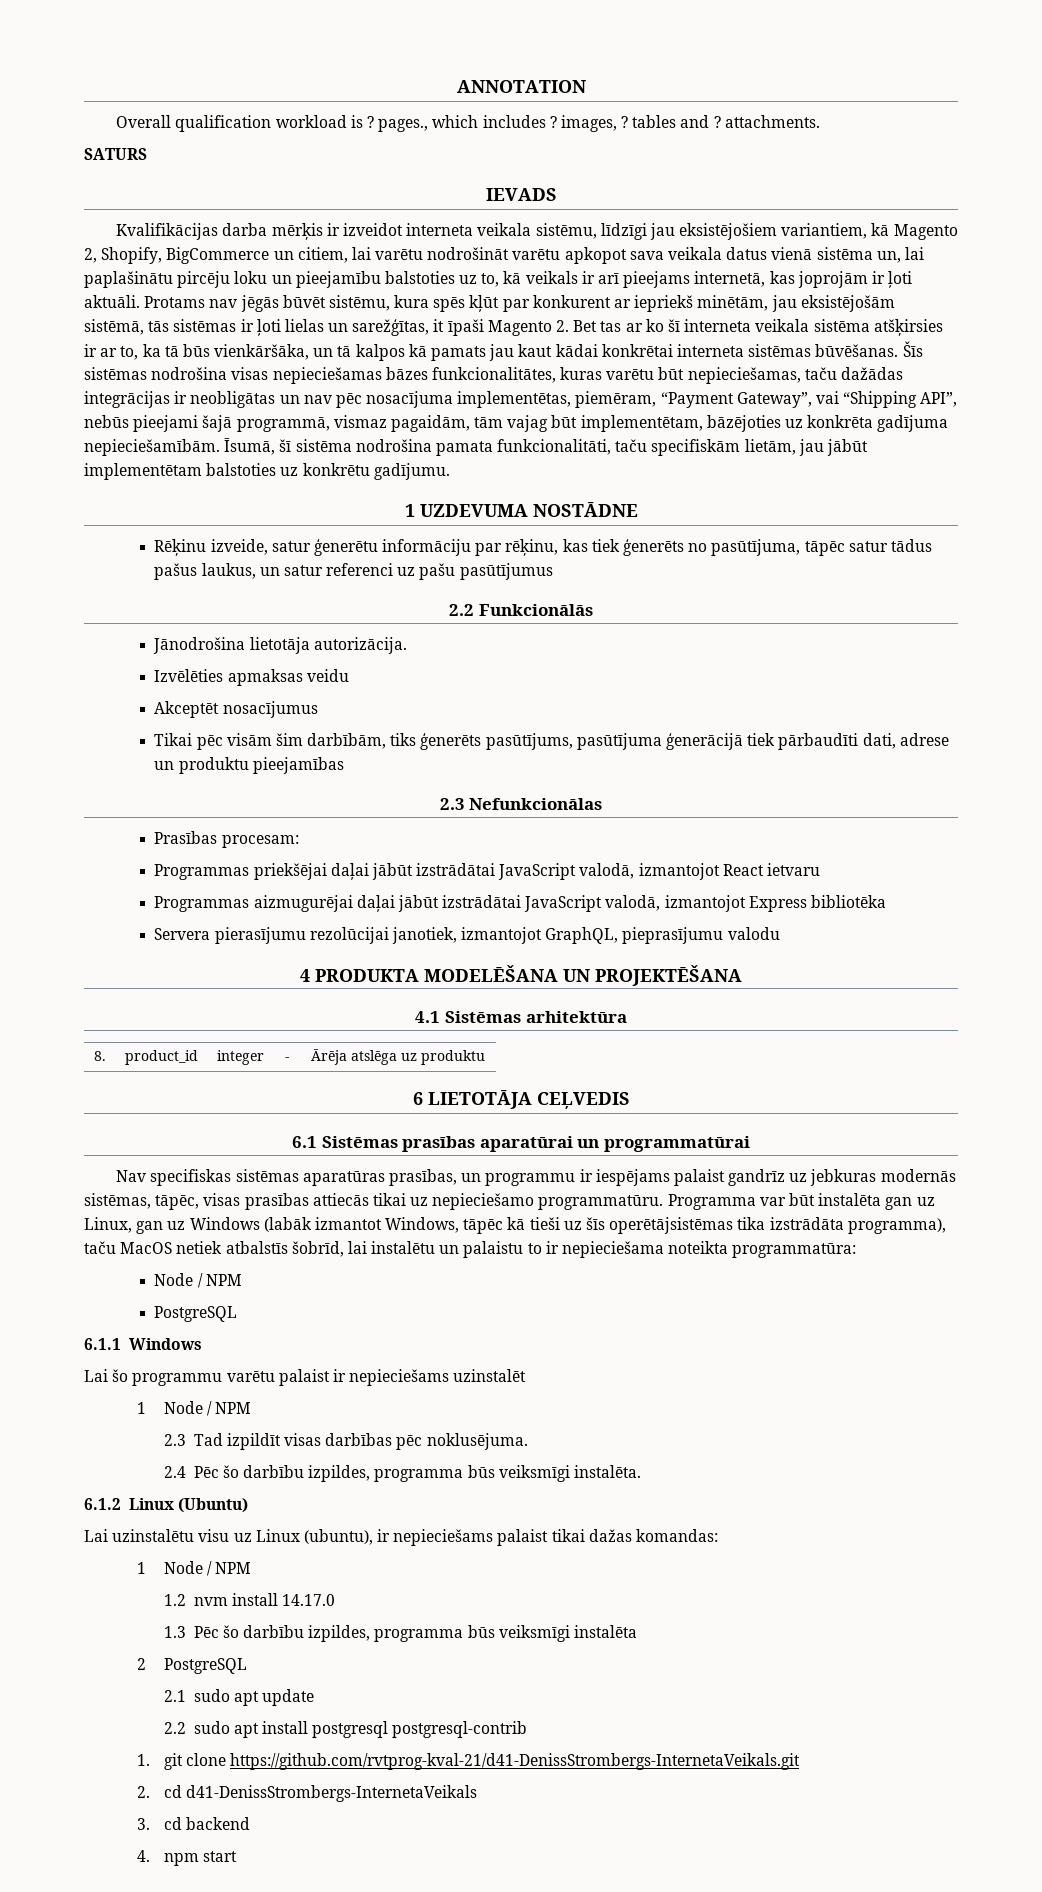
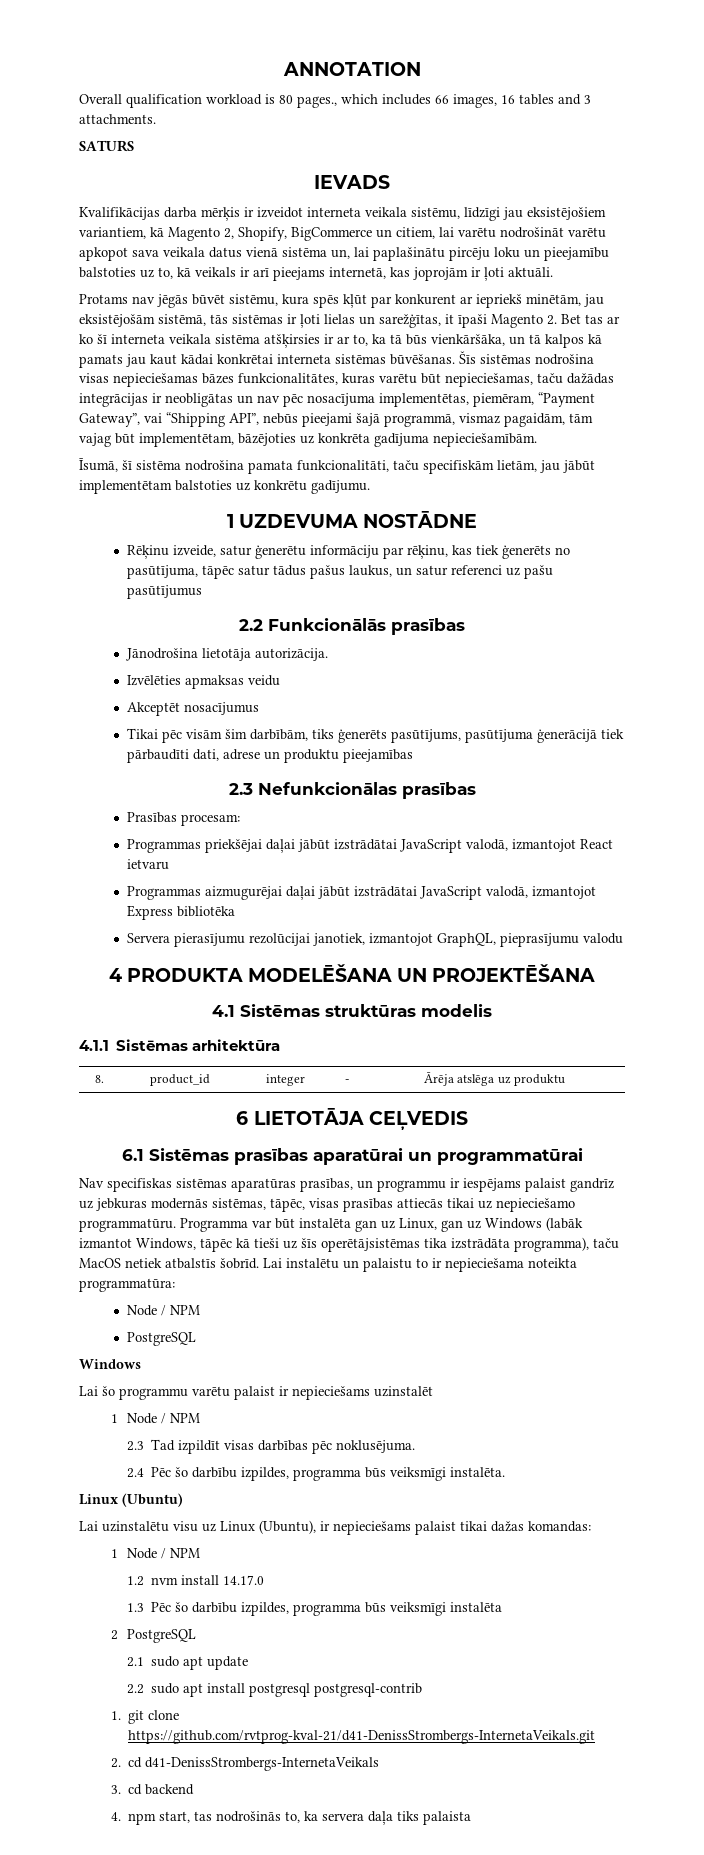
- Overall qualification workload is ? pages., which includes ? images, ? tables and ? attachments.
+ Overall qualification workload is 80 pages., which includes 66 images, 16 tables and 3 attachments.
- Kvalifikācijas darba mērķis ir izveidot interneta veikala sistēmu, līdzīgi jau eksistējošiem variantiem, kā Magento 2, Shopify, BigCommerce un citiem, lai varētu nodrošināt varētu apkopot sava veikala datus vienā sistēma un, lai paplašinātu pircēju loku un pieejamību balstoties uz to, kā veikals ir arī pieejams internetā, kas joprojām ir ļoti aktuāli. Protams nav jēgās būvēt sistēmu, kura spēs kļūt par konkurent ar iepriekš minētām, jau eksistējošām sistēmā, tās sistēmas ir ļoti lielas un sarežģītas, it īpaši Magento 2. Bet tas ar ko šī interneta veikala sistēma atšķirsies ir ar to, ka tā būs vienkāršāka, un tā kalpos kā pamats jau kaut kādai konkrētai interneta sistēmas būvēšanas.
+ Kvalifikācijas darba mērķis ir izveidot interneta veikala sistēmu, līdzīgi jau eksistējošiem variantiem, kā Magento 2, Shopify, BigCommerce un citiem, lai varētu nodrošināt varētu apkopot sava veikala datus vienā sistēma un, lai paplašinātu pircēju loku un pieejamību balstoties uz to, kā veikals ir arī pieejams internetā, kas joprojām ir ļoti aktuāli.
+ Protams nav jēgās būvēt sistēmu, kura spēs kļūt par konkurent ar iepriekš minētām, jau eksistējošām sistēmā, tās sistēmas ir ļoti lielas un sarežģītas, it īpaši Magento 2. Bet tas ar ko šī interneta veikala sistēma atšķirsies ir ar to, ka tā būs vienkāršāka, un tā kalpos kā pamats jau kaut kādai konkrētai interneta sistēmas būvēšanas.
- Šīs sistēmas nodrošina visas nepieciešamas bāzes funkcionalitātes, kuras varētu būt nepieciešamas, taču dažādas integrācijas ir neobligātas un nav pēc nosacījuma implementētas, piemēram, “Payment Gateway”, vai “Shipping API”, nebūs pieejami šajā programmā, vismaz pagaidām, tām vajag būt implementētam, bāzējoties uz konkrēta gadījuma nepieciešamībām. Īsumā, šī sistēma nodrošina pamata funkcionalitāti, taču specifiskām lietām, jau jābūt implementētam balstoties uz konkrētu gadījumu.
+ Šīs sistēmas nodrošina visas nepieciešamas bāzes funkcionalitātes, kuras varētu būt nepieciešamas, taču dažādas integrācijas ir neobligātas un nav pēc nosacījuma implementētas, piemēram, “Payment Gateway”, vai “Shipping API”, nebūs pieejami šajā programmā, vismaz pagaidām, tām vajag būt implementētam, bāzējoties uz konkrēta gadījuma nepieciešamībām.
+ Īsumā, šī sistēma nodrošina pamata funkcionalitāti, taču specifiskām lietām, jau jābūt implementētam balstoties uz konkrētu gadījumu.
- 2.2 Funkcionālās
+ 2.2 Funkcionālās prasības
- 2.3 Nefunkcionālas
+ 2.3 Nefunkcionālas prasības
- 4.1 Sistēmas arhitektūra
+ 4.1 Sistēmas struktūras modelis
+ 4.1.1 Sistēmas arhitektūra
- Programma var būt instalēta gan uz Linux, gan uz Windows (labāk izmantot Windows, tāpēc kā tieši uz šīs operētājsistēmas tika izstrādāta programma), taču MacOS netiek atbalstīs šobrīd, lai instalētu un palaistu to ir nepieciešama noteikta programmatūra:
+ Programma var būt instalēta gan uz Linux, gan uz Windows (labāk izmantot Windows, tāpēc kā tieši uz šīs operētājsistēmas tika izstrādāta programma), taču MacOS netiek atbalstīs šobrīd. Lai instalētu un palaistu to ir nepieciešama noteikta programmatūra:
  Node / NPM
  PostgreSQL
- 6.1.1 Windows
+ Windows
- 6.1.2 Linux (Ubuntu)
+ Linux (Ubuntu)
- Lai uzinstalētu visu uz Linux (ubuntu), ir nepieciešams palaist tikai dažas komandas:
+ Lai uzinstalētu visu uz Linux (Ubuntu), ir nepieciešams palaist tikai dažas komandas:
- 4. npm start
+ 4. npm start, tas nodrošinās to, ka servera daļa tiks palaista

